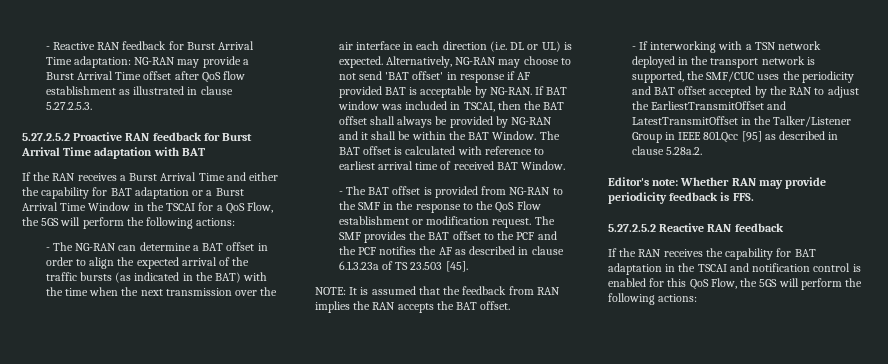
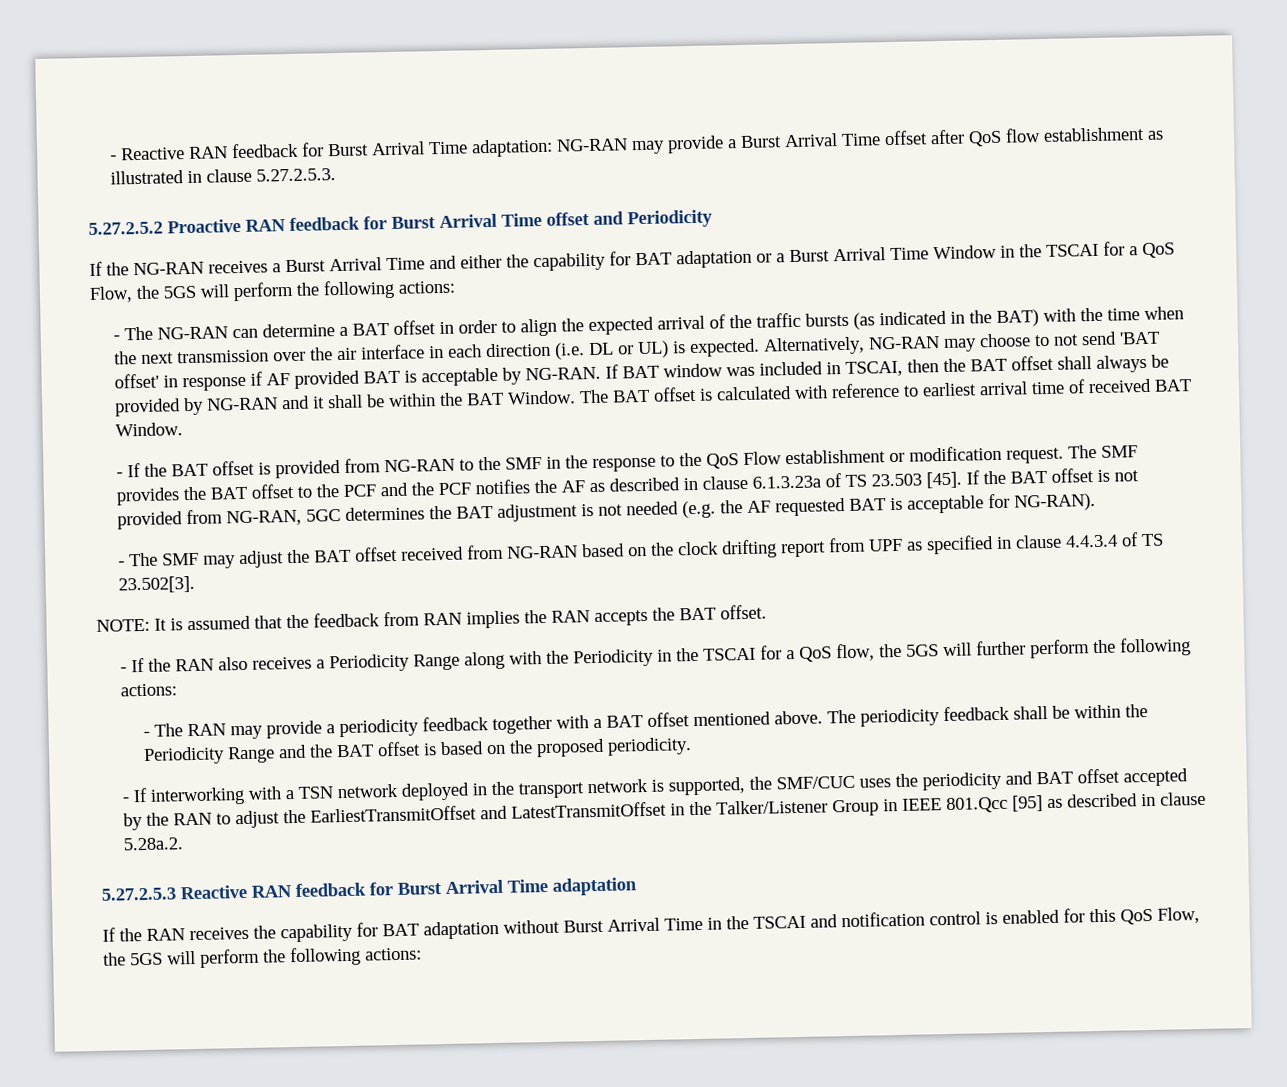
- 5.27.2.5.2 Proactive RAN feedback for Burst Arrival Time adaptation with BAT
- If the RAN receives a Burst Arrival Time and either the capability for BAT adaptation or a Burst Arrival Time Window in the TSCAI for a QoS Flow, the 5GS will perform the following actions:
+ 5.27.2.5.2 Proactive RAN feedback for Burst Arrival Time offset and Periodicity
+ If the NG-RAN receives a Burst Arrival Time and either the capability for BAT adaptation or a Burst Arrival Time Window in the TSCAI for a QoS Flow, the 5GS will perform the following actions:
- - The BAT offset is provided from NG-RAN to the SMF in the response to the QoS Flow establishment or modification request.
+ - If the BAT offset is provided from NG-RAN to the SMF in the response to the QoS Flow establishment or modification request.
+ If the BAT offset is not provided from NG-RAN, 5GC determines the BAT adjustment is not needed (e.g. the AF requested BAT is acceptable for NG-RAN).
+ - The SMF may adjust the BAT offset received from NG-RAN based on the clock drifting report from UPF as specified in clause 4.4.3.4 of TS 23.502[3].
+ - If the RAN also receives a Periodicity Range along with the Periodicity in the TSCAI for a QoS flow, the 5GS will further perform the following actions:
+ - The RAN may provide a periodicity feedback together with a BAT offset mentioned above. The periodicity feedback shall be within the Periodicity Range and the BAT offset is based on the proposed periodicity.
- Editor's note: Whether RAN may provide periodicity feedback is FFS.
- 5.27.2.5.2 Reactive RAN feedback
+ 5.27.2.5.3 Reactive RAN feedback for Burst Arrival Time adaptation
- If the RAN receives the capability for BAT adaptation in the TSCAI and notification control is enabled for this QoS Flow, the 5GS will perform the following actions:
+ If the RAN receives the capability for BAT adaptation without Burst Arrival Time in the TSCAI and notification control is enabled for this QoS Flow, the 5GS will perform the following actions:

